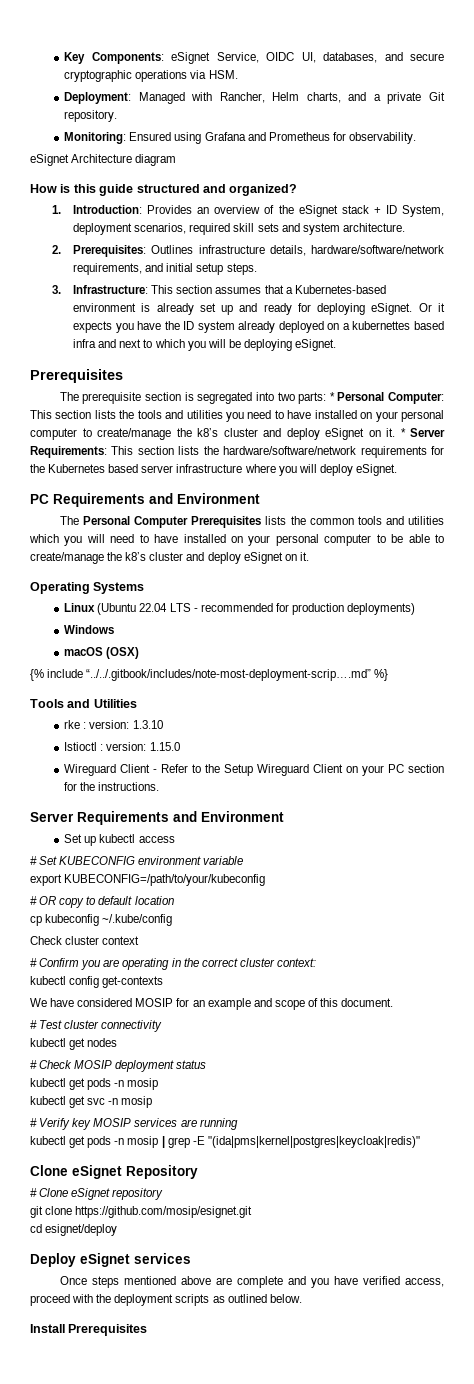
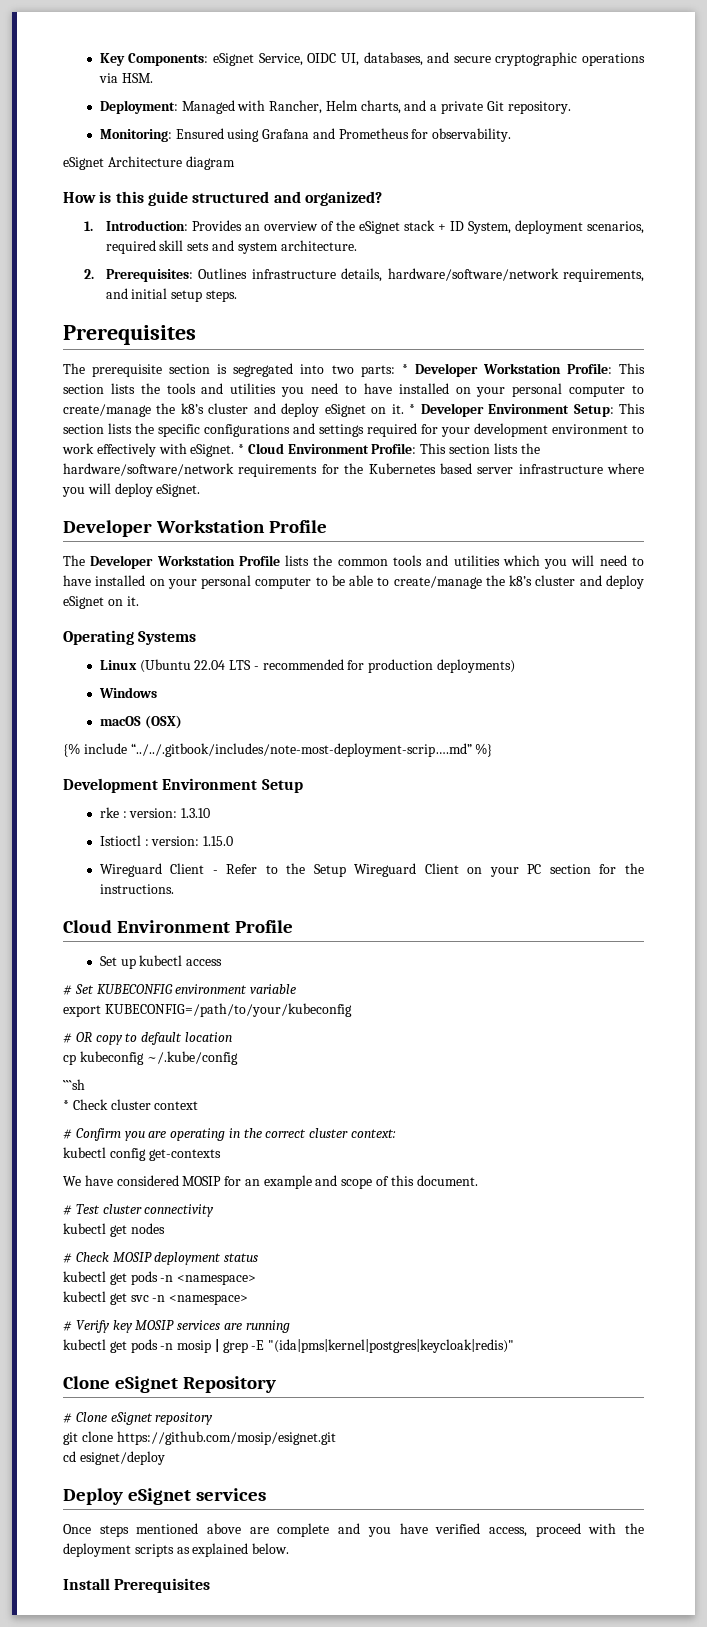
- 3. Infrastructure: This section assumes that a Kubernetes-based environment is already set up and ready for deploying eSignet. Or it expects you have the ID system already deployed on a kubernettes based infra and next to which you will be deploying eSignet.
- The prerequisite section is segregated into two parts: * Personal Computer: This section lists the tools and utilities you need to have installed on your personal computer to create/manage the k8’s cluster and deploy eSignet on it.
+ The prerequisite section is segregated into two parts: * Developer Workstation Profile: This section lists the tools and utilities you need to have installed on your personal computer to create/manage the k8’s cluster and deploy eSignet on it.
- * Server Requirements: This section lists the hardware/software/network requirements for the Kubernetes based server infrastructure where you will deploy eSignet.
- PC Requirements and Environment
- The Personal Computer Prerequisites lists the common tools and utilities which you will need to have installed on your personal computer to be able to create/manage the k8’s cluster and deploy eSignet on it.
+ * Developer Environment Setup: This section lists the specific configurations and settings required for your development environment to work effectively with eSignet. * Cloud Environment Profile: This section lists the hardware/software/network requirements for the Kubernetes based server infrastructure where you will deploy eSignet.
+ Developer Workstation Profile
+ The Developer Workstation Profile lists the common tools and utilities which you will need to have installed on your personal computer to be able to create/manage the k8’s cluster and deploy eSignet on it.
- Tools and Utilities
+ Development Environment Setup
- Server Requirements and Environment
+ Cloud Environment Profile
- Check cluster context
+ ```sh
+ * Check cluster context
  # Check MOSIP deployment status
- kubectl get pods -n mosip
+ kubectl get pods -n <namespace>
- kubectl get svc -n mosip
+ kubectl get svc -n <namespace>
- Once steps mentioned above are complete and you have verified access, proceed with the deployment scripts as outlined below.
+ Once steps mentioned above are complete and you have verified access, proceed with the deployment scripts as explained below.

